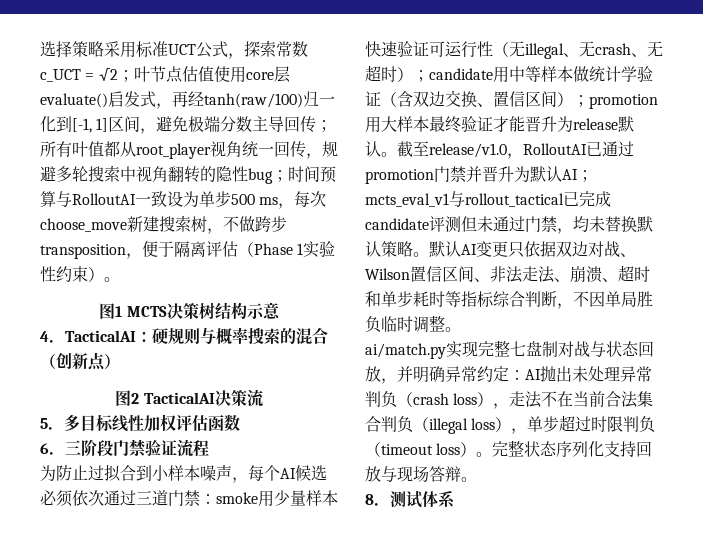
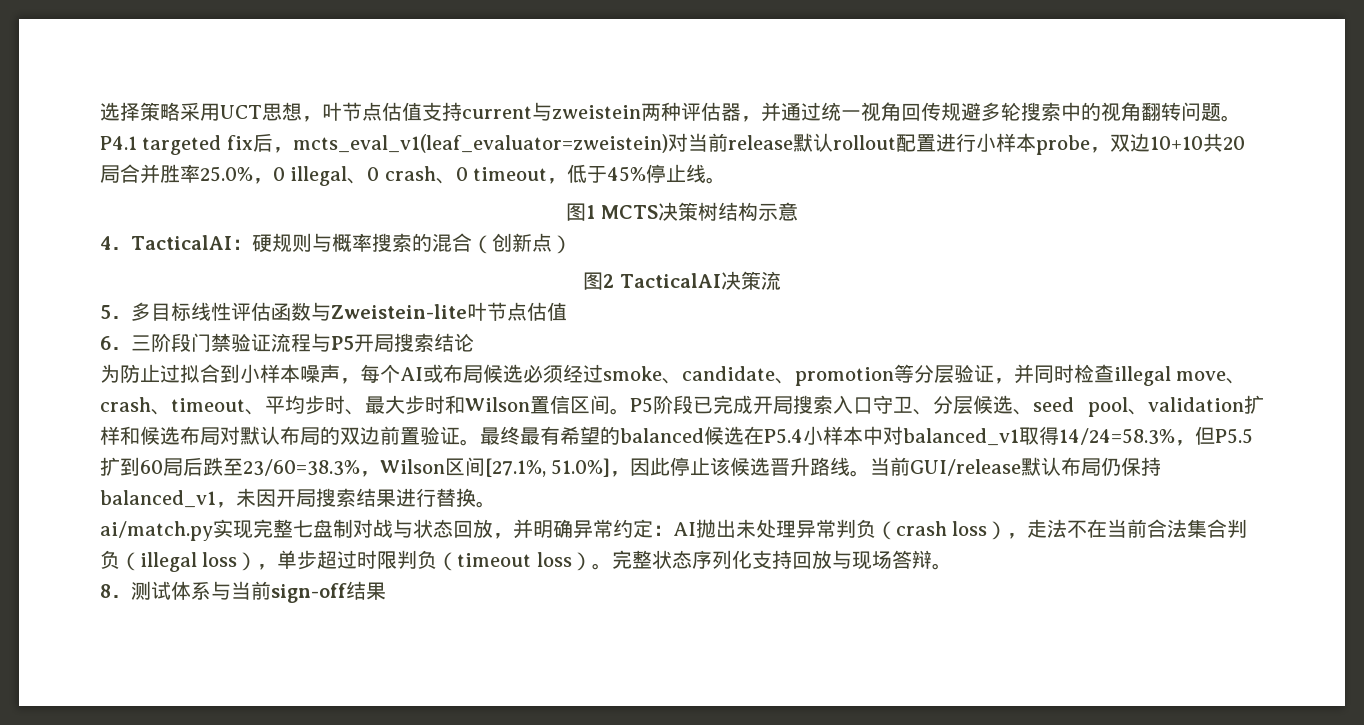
- 选择策略采用标准UCT公式，探索常数c_UCT = √2；叶节点估值使用core层evaluate()启发式，再经tanh(raw/100)归一化到[-1, 1]区间，避免极端分数主导回传；所有叶值都从root_player视角统一回传，规避多轮搜索中视角翻转的隐性bug；时间预算与RolloutAI一致设为单步500 ms，每次choose_move新建搜索树，不做跨步transposition，便于隔离评估（Phase 1实验性约束）。
+ 选择策略采用UCT思想，叶节点估值支持current与zweistein两种评估器，并通过统一视角回传规避多轮搜索中的视角翻转问题。P4.1 targeted fix后，mcts_eval_v1(leaf_evaluator=zweistein)对当前release默认rollout配置进行小样本probe，双边10+10共20局合并胜率25.0%，0 illegal、0 crash、0 timeout，低于45%停止线。
- 5．多目标线性加权评估函数
+ 5．多目标线性评估函数与Zweistein-lite叶节点估值
- 6．三阶段门禁验证流程
+ 6．三阶段门禁验证流程与P5开局搜索结论
- 为防止过拟合到小样本噪声，每个AI候选必须依次通过三道门禁：smoke用少量样本快速验证可运行性（无illegal、无crash、无超时）；candidate用中等样本做统计学验证（含双边交换、置信区间）；promotion用大样本最终验证才能晋升为release默认。截至release/v1.0，RolloutAI已通过promotion门禁并晋升为默认AI；mcts_eval_v1与rollout_tactical已完成candidate评测但未通过门禁，均未替换默认策略。默认AI变更只依据双边对战、Wilson置信区间、非法走法、崩溃、超时和单步耗时等指标综合判断，不因单局胜负临时调整。
+ 为防止过拟合到小样本噪声，每个AI或布局候选必须经过smoke、candidate、promotion等分层验证，并同时检查illegal move、crash、timeout、平均步时、最大步时和Wilson置信区间。P5阶段已完成开局搜索入口守卫、分层候选、seed pool、validation扩样和候选布局对默认布局的双边前置验证。最终最有希望的balanced候选在P5.4小样本中对balanced_v1取得14/24=58.3%，但P5.5扩到60局后跌至23/60=38.3%，Wilson区间[27.1%, 51.0%]，因此停止该候选晋升路线。当前GUI/release默认布局仍保持balanced_v1，未因开局搜索结果进行替换。
- 8．测试体系
+ 8．测试体系与当前sign-off结果

